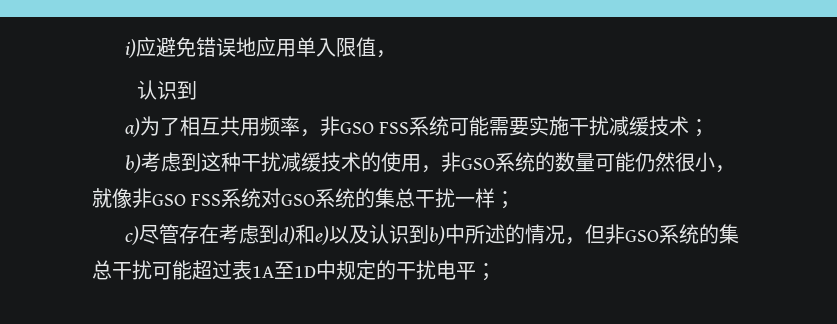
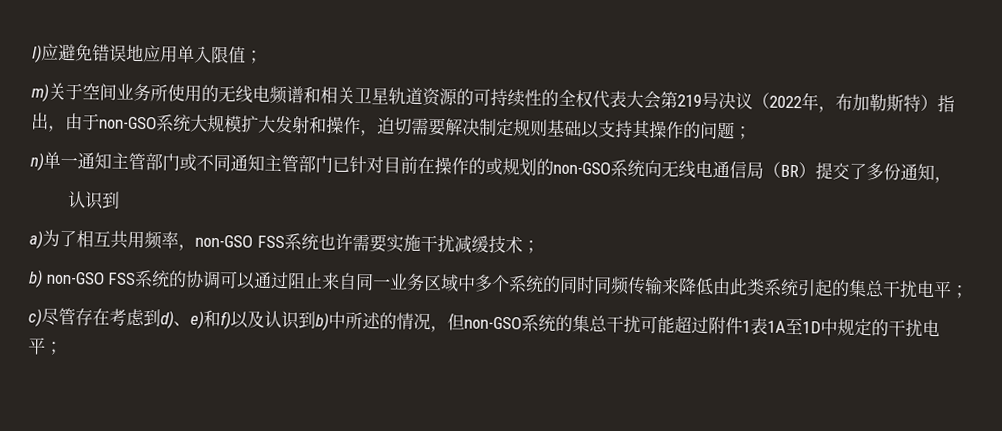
- i)应避免错误地应用单入限值，
+ l)应避免错误地应用单入限值；
+ m)关于空间业务所使用的无线电频谱和相关卫星轨道资源的可持续性的全权代表大会第219号决议（2022年，布加勒斯特）指出，由于non-GSO系统大规模扩大发射和操作，迫切需要解决制定规则基础以支持其操作的问题；
+ n)单一通知主管部门或不同通知主管部门已针对目前在操作的或规划的non-GSO系统向无线电通信局（BR）提交了多份通知，
- a)为了相互共用频率，非GSO FSS系统可能需要实施干扰减缓技术；
+ a)为了相互共用频率，non-GSO FSS系统也许需要实施干扰减缓技术；
- b)考虑到这种干扰减缓技术的使用，非GSO系统的数量可能仍然很小，就像非GSO FSS系统对GSO系统的集总干扰一样；
+ b) non-GSO FSS系统的协调可以通过阻止来自同一业务区域中多个系统的同时同频传输来降低由此类系统引起的集总干扰电平；
- c)尽管存在考虑到d)和e)以及认识到b)中所述的情况，但非GSO系统的集总干扰可能超过表1A至1D中规定的干扰电平；
+ c)尽管存在考虑到d)、e)和f)以及认识到b)中所述的情况，但non-GSO系统的集总干扰可能超过附件1表1A至1D中规定的干扰电平；

